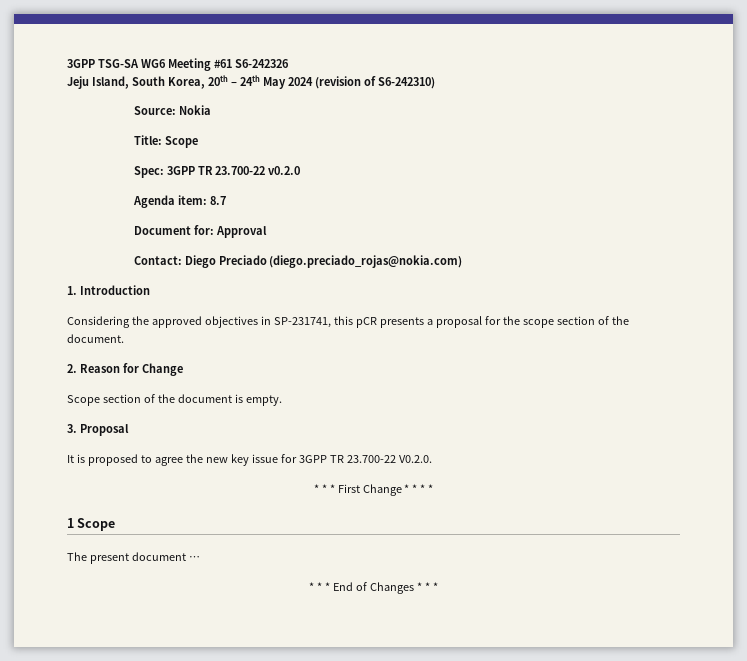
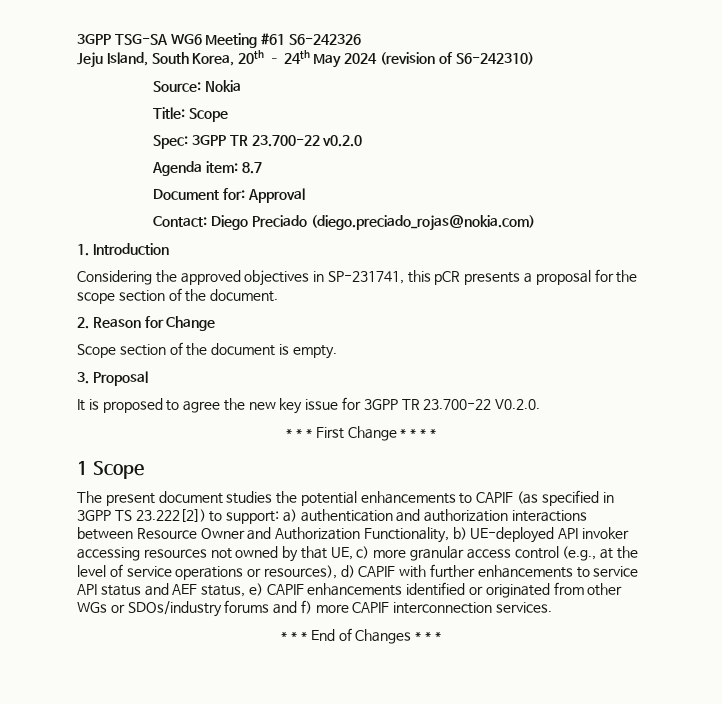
- The present document …
+ The present document studies the potential enhancements to CAPIF (as specified in 3GPP TS 23.222[2]) to support: a) authentication and authorization interactions between Resource Owner and Authorization Functionality, b) UE-deployed API invoker accessing resources not owned by that UE, c) more granular access control (e.g., at the level of service operations or resources), d) CAPIF with further enhancements to service API status and AEF status, e) CAPIF enhancements identified or originated from other WGs or SDOs/industry forums and f) more CAPIF interconnection services.

